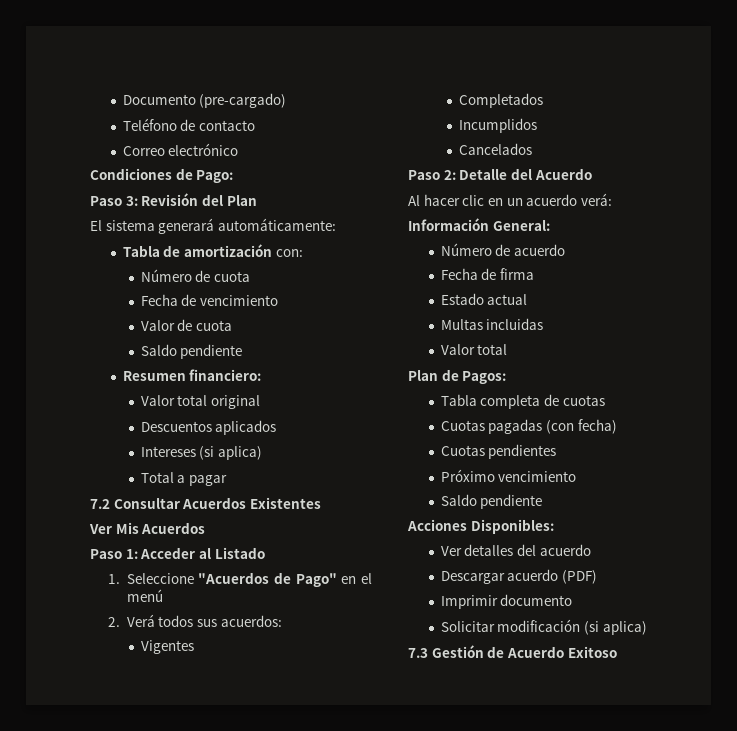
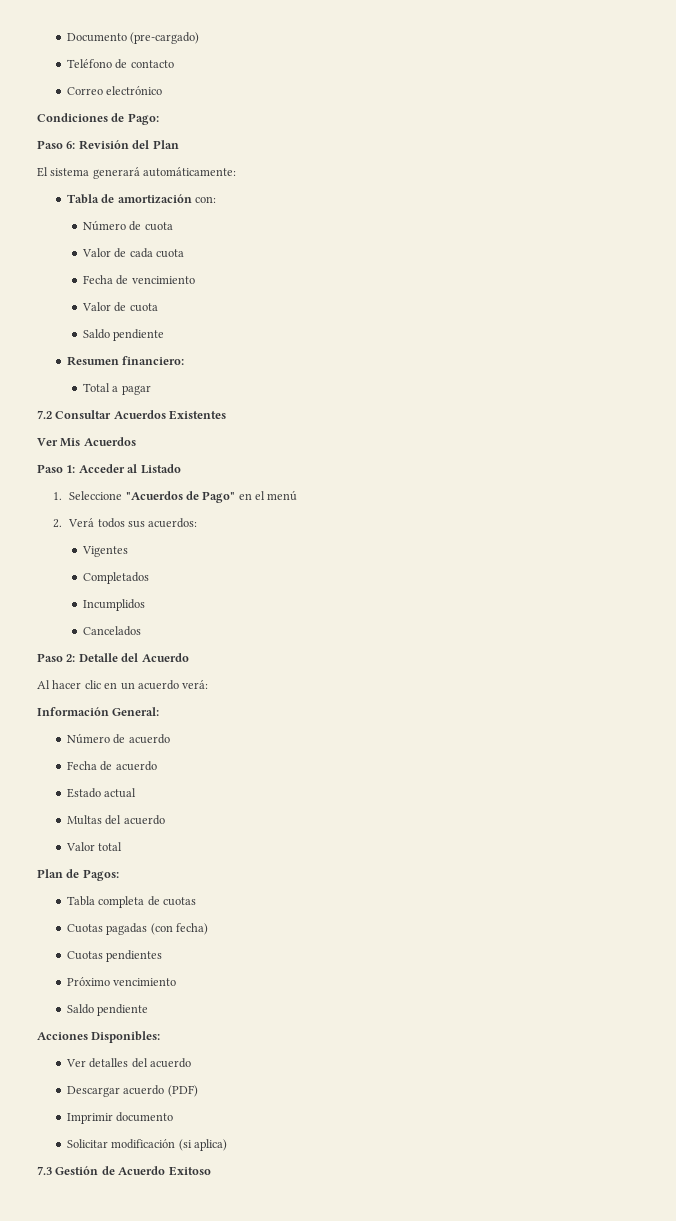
- Paso 3: Revisión del Plan
+ Paso 6: Revisión del Plan
+ Valor de cada cuota
- Valor total original
- Descuentos aplicados
- Intereses (si aplica)
- Fecha de firma
+ Fecha de acuerdo
- Multas incluidas
+ Multas del acuerdo

